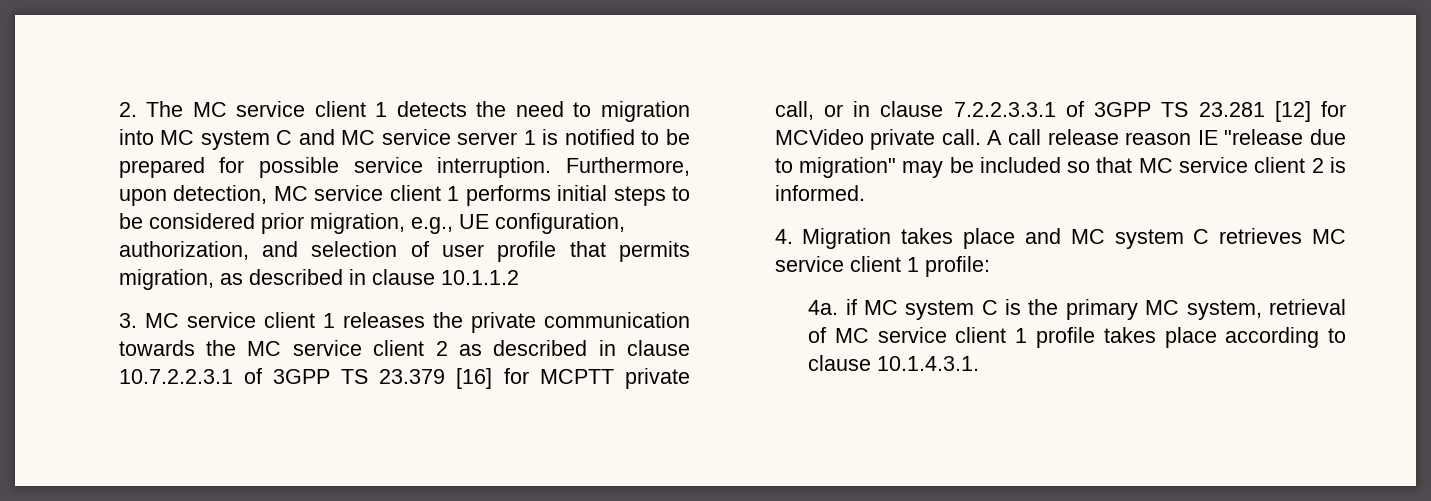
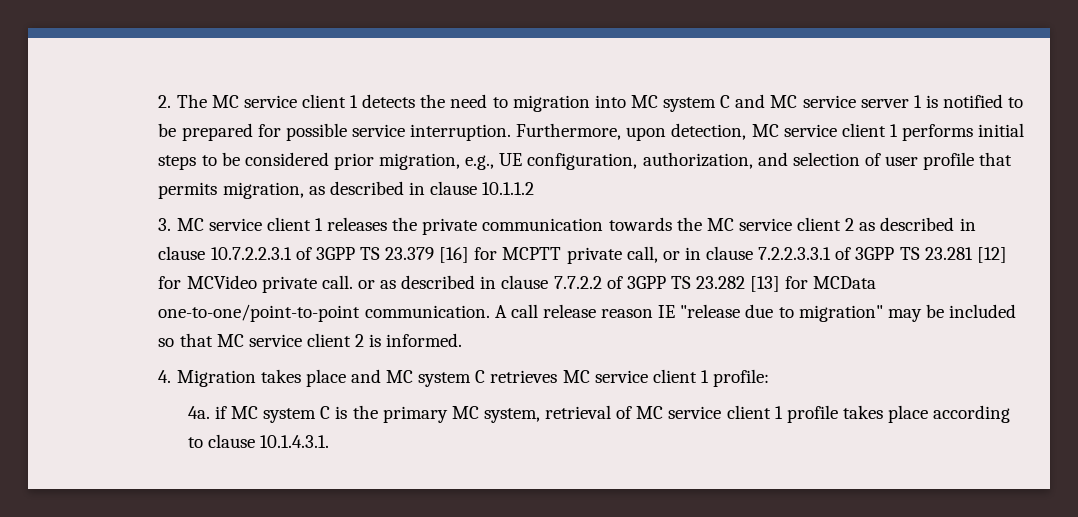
- 3. MC service client 1 releases the private communication towards the MC service client 2 as described in clause 10.7.2.2.3.1 of 3GPP TS 23.379 [16] for MCPTT private call, or in clause 7.2.2.3.3.1 of 3GPP TS 23.281 [12] for MCVideo private call.
+ 3. MC service client 1 releases the private communication towards the MC service client 2 as described in clause 10.7.2.2.3.1 of 3GPP TS 23.379 [16] for MCPTT private call, or in clause 7.2.2.3.3.1 of 3GPP TS 23.281 [12] for MCVideo private call. or as described in clause 7.7.2.2 of 3GPP TS 23.282 [13] for MCData one-to-one/point-to-point communication.

